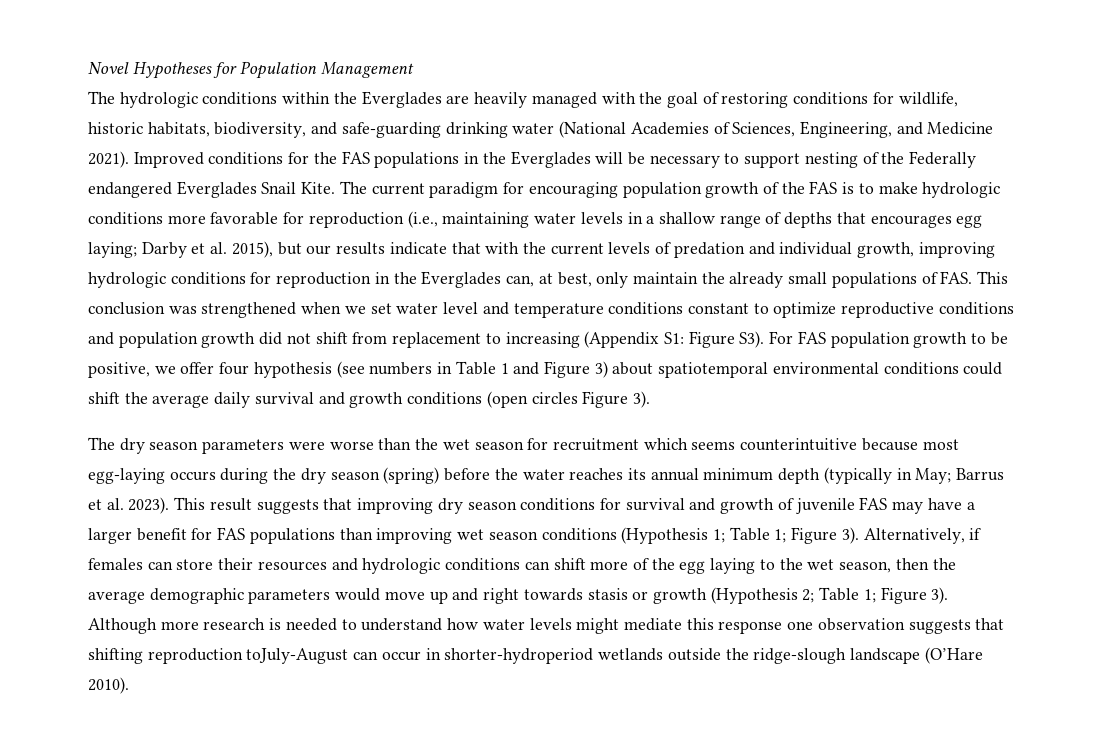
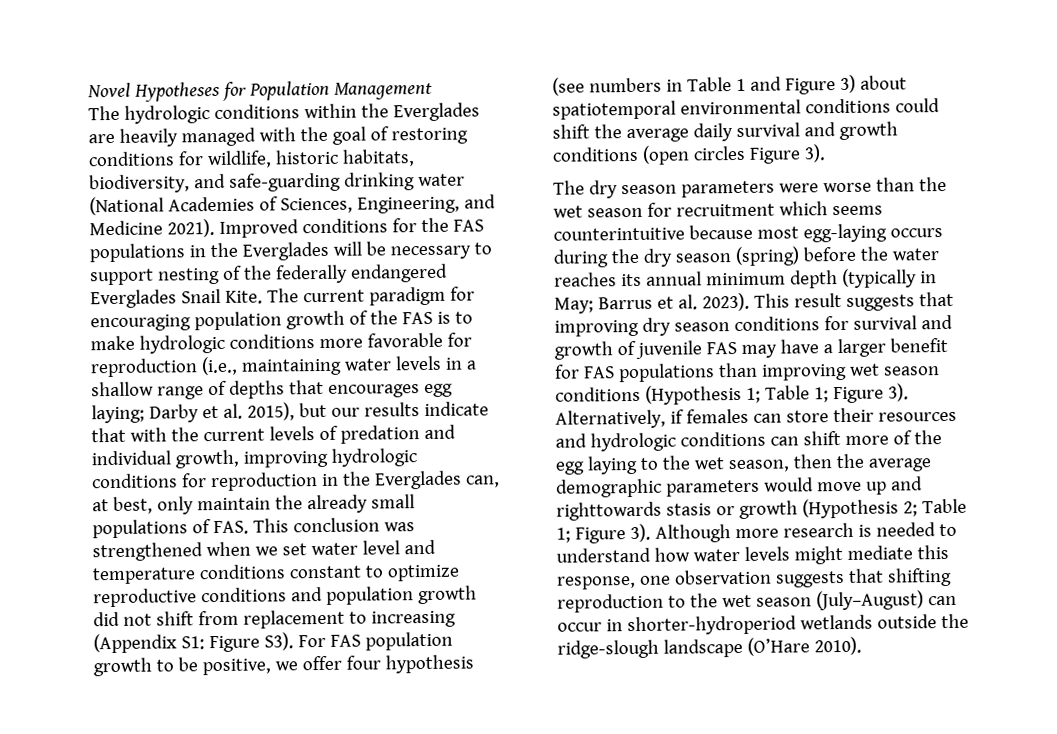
- Improved conditions for the FAS populations in the Everglades will be necessary to support nesting of the Federally endangered Everglades Snail Kite.
+ Improved conditions for the FAS populations in the Everglades will be necessary to support nesting of the federally endangered Everglades Snail Kite.
- Alternatively, if females can store their resources and hydrologic conditions can shift more of the egg laying to the wet season, then the average demographic parameters would move up and right towards stasis or growth (Hypothesis 2; Table 1; Figure 3).
+ Alternatively, if females can store their resources and hydrologic conditions can shift more of the egg laying to the wet season, then the average demographic parameters would move up and righttowards stasis or growth (Hypothesis 2; Table 1; Figure 3).
- Although more research is needed to understand how water levels might mediate this response one observation suggests that shifting reproduction toJuly-August can occur in shorter-hydroperiod wetlands outside the ridge-slough landscape (O’Hare 2010).
+ Although more research is needed to understand how water levels might mediate this response, one observation suggests that shifting reproduction to the wet season (July–August) can occur in shorter-hydroperiod wetlands outside the ridge-slough landscape (O’Hare 2010).

